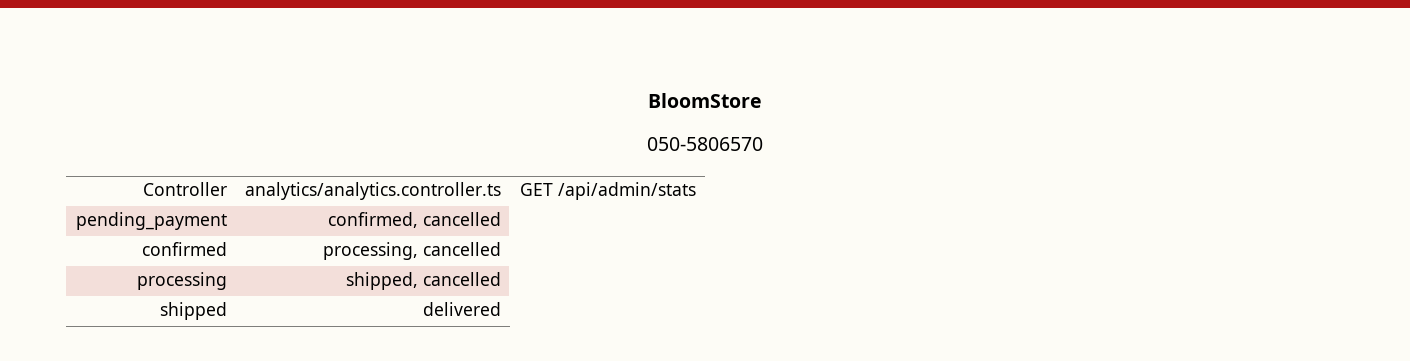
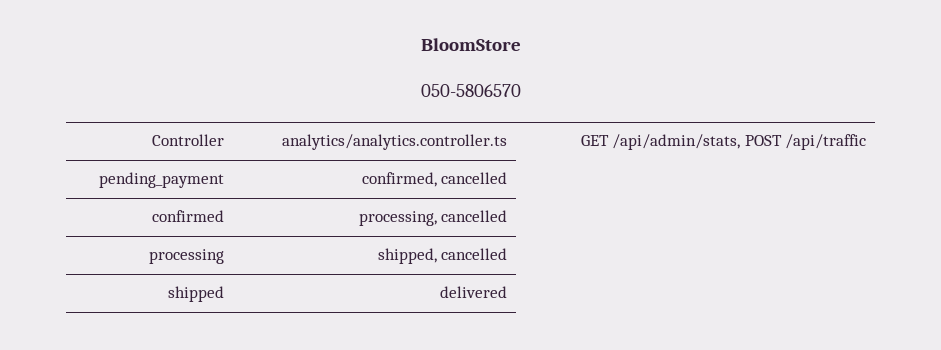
- Controller | analytics/analytics.controller.ts | GET /api/admin/stats
+ Controller | analytics/analytics.controller.ts | GET /api/admin/stats, POST /api/traffic

